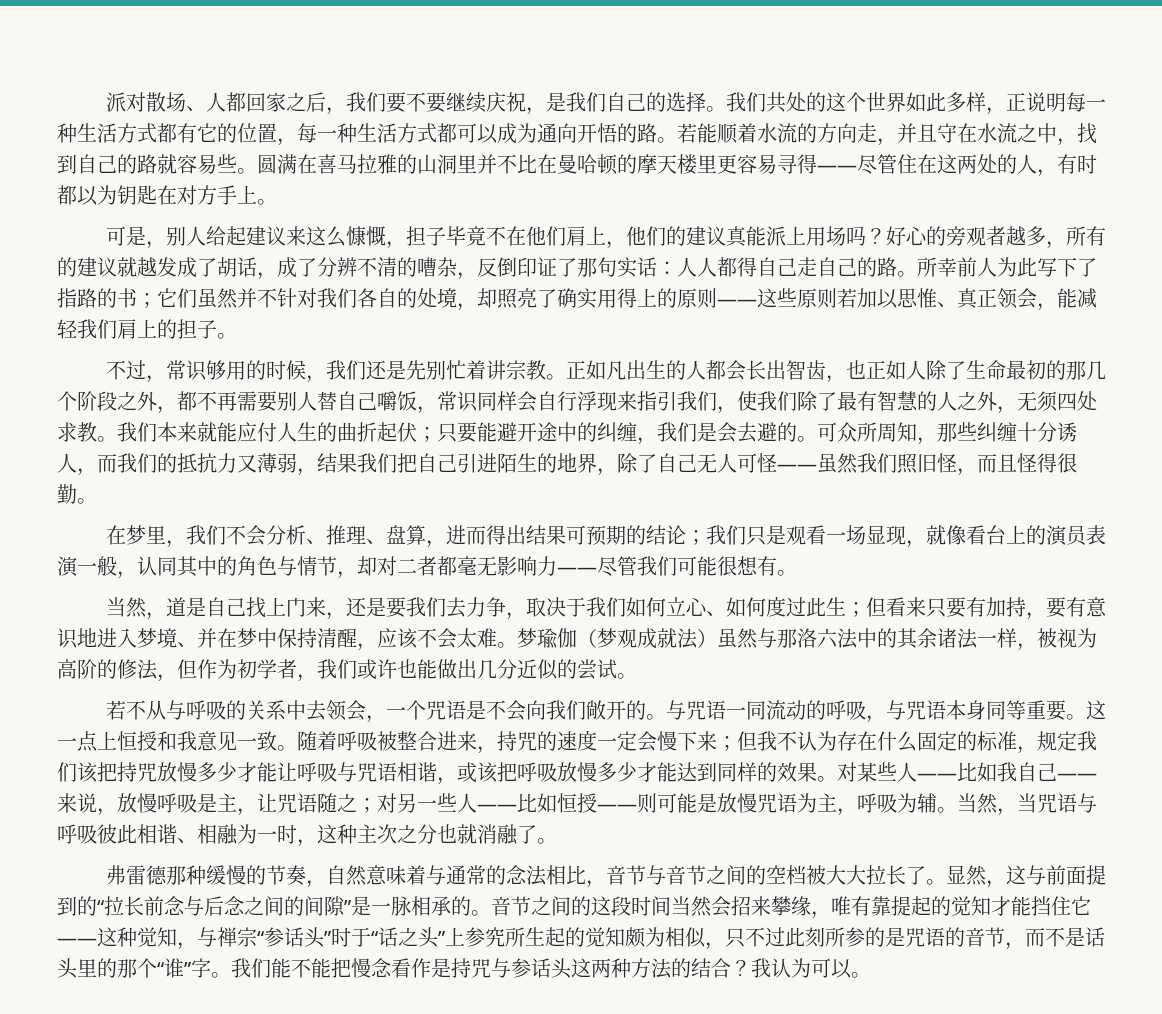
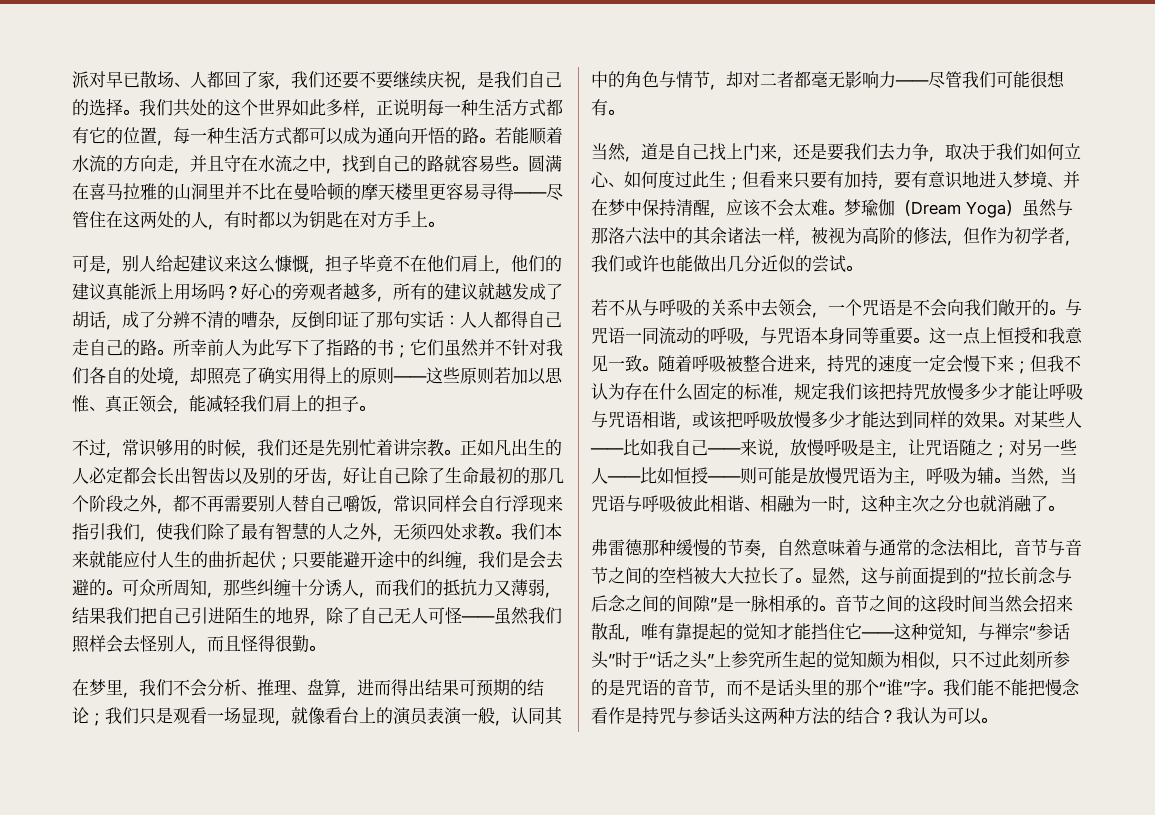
- 派对散场、人都回家之后，我们要不要继续庆祝，是我们自己的选择。
+ 派对早已散场、人都回了家，我们还要不要继续庆祝，是我们自己的选择。
- 正如凡出生的人都会长出智齿，也正如人除了生命最初的那几个阶段之外，都不再需要别人替自己嚼饭，常识同样会自行浮现来指引我们，使我们除了最有智慧的人之外，无须四处求教。
+ 正如凡出生的人必定都会长出智齿以及别的牙齿，好让自己除了生命最初的那几个阶段之外，都不再需要别人替自己嚼饭，常识同样会自行浮现来指引我们，使我们除了最有智慧的人之外，无须四处求教。
- 可众所周知，那些纠缠十分诱人，而我们的抵抗力又薄弱，结果我们把自己引进陌生的地界，除了自己无人可怪——虽然我们照旧怪，而且怪得很勤。
+ 可众所周知，那些纠缠十分诱人，而我们的抵抗力又薄弱，结果我们把自己引进陌生的地界，除了自己无人可怪——虽然我们照样会去怪别人，而且怪得很勤。
- 梦瑜伽（梦观成就法）虽然与那洛六法中的其余诸法一样，被视为高阶的修法，但作为初学者，我们或许也能做出几分近似的尝试。
+ 梦瑜伽（Dream Yoga）虽然与那洛六法中的其余诸法一样，被视为高阶的修法，但作为初学者，我们或许也能做出几分近似的尝试。
- 音节之间的这段时间当然会招来攀缘，唯有靠提起的觉知才能挡住它——这种觉知，与禅宗“参话头”时于“话之头”上参究所生起的觉知颇为相似，只不过此刻所参的是咒语的音节，而不是话头里的那个“谁”字。
+ 音节之间的这段时间当然会招来散乱，唯有靠提起的觉知才能挡住它——这种觉知，与禅宗“参话头”时于“话之头”上参究所生起的觉知颇为相似，只不过此刻所参的是咒语的音节，而不是话头里的那个“谁”字。

